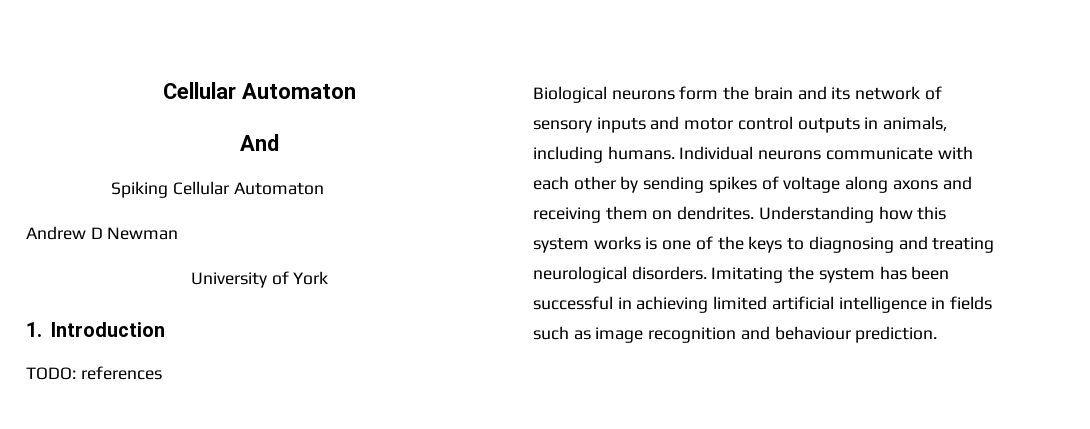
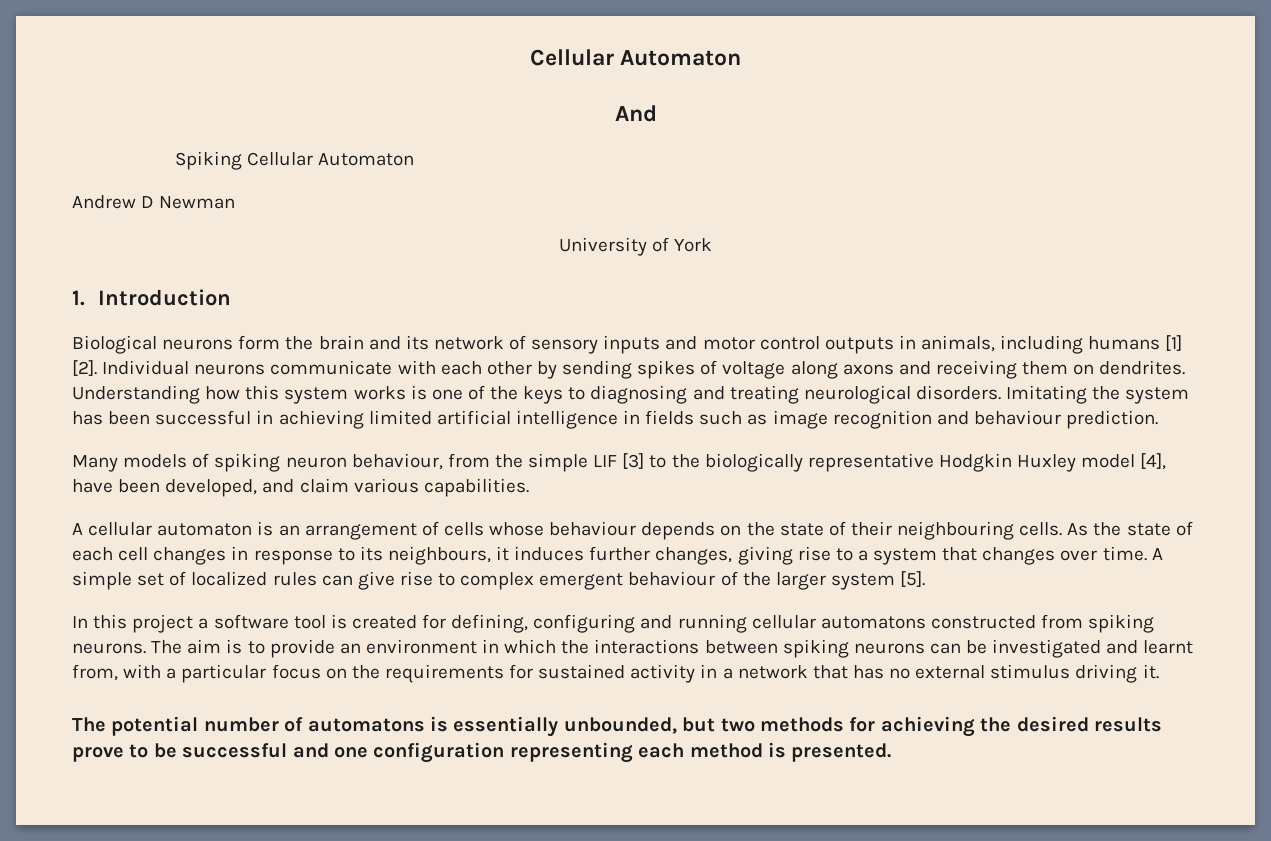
- TODO: references
- Biological neurons form the brain and its network of sensory inputs and motor control outputs in animals, including humans.
+ Biological neurons form the brain and its network of sensory inputs and motor control outputs in animals, including humans [1] [2].
+ Many models of spiking neuron behaviour, from the simple LIF [3] to the biologically representative Hodgkin Huxley model [4], have been developed, and claim various capabilities.
+ A cellular automaton is an arrangement of cells whose behaviour depends on the state of their neighbouring cells. As the state of each cell changes in response to its neighbours, it induces further changes, giving rise to a system that changes over time. A simple set of localized rules can give rise to complex emergent behaviour of the larger system [5].
+ In this project a software tool is created for defining, configuring and running cellular automatons constructed from spiking neurons. The aim is to provide an environment in which the interactions between spiking neurons can be investigated and learnt from, with a particular focus on the requirements for sustained activity in a network that has no external stimulus driving it.
+ The potential number of automatons is essentially unbounded, but two methods for achieving the desired results prove to be successful and one configuration representing each method is presented.

